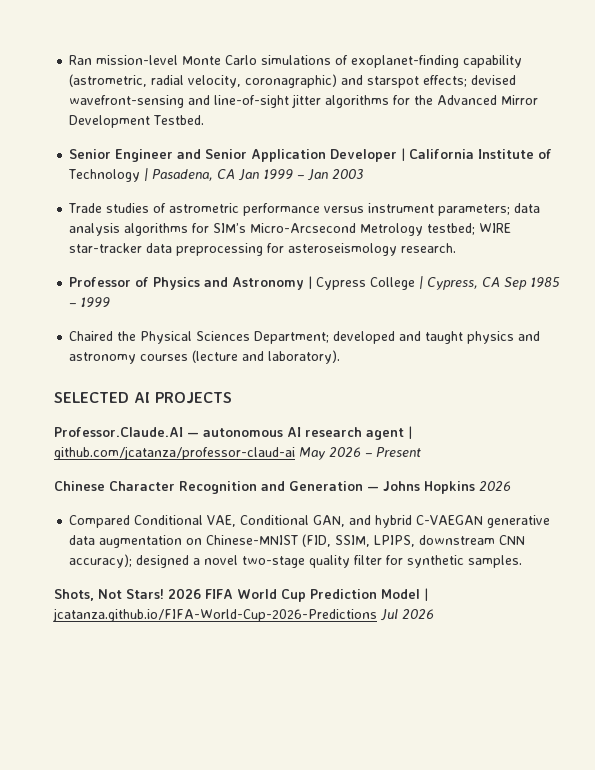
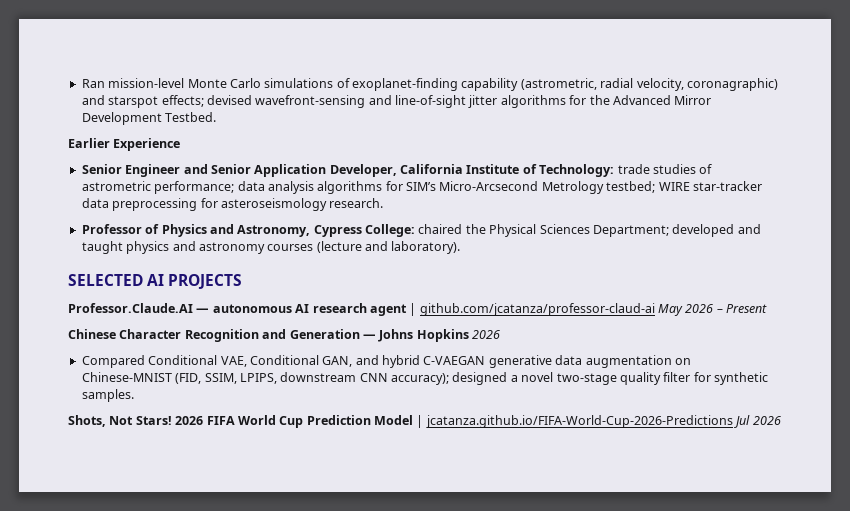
+ Earlier Experience
- Senior Engineer and Senior Application Developer | California Institute of Technology | Pasadena, CA Jan 1999 – Jan 2003
- Trade studies of astrometric performance versus instrument parameters; data analysis algorithms for SIM’s Micro-Arcsecond Metrology testbed; WIRE star-tracker data preprocessing for asteroseismology research.
+ Senior Engineer and Senior Application Developer, California Institute of Technology: trade studies of astrometric performance; data analysis algorithms for SIM’s Micro-Arcsecond Metrology testbed; WIRE star-tracker data preprocessing for asteroseismology research.
- Professor of Physics and Astronomy | Cypress College | Cypress, CA Sep 1985 – 1999
- Chaired the Physical Sciences Department; developed and taught physics and astronomy courses (lecture and laboratory).
+ Professor of Physics and Astronomy, Cypress College: chaired the Physical Sciences Department; developed and taught physics and astronomy courses (lecture and laboratory).

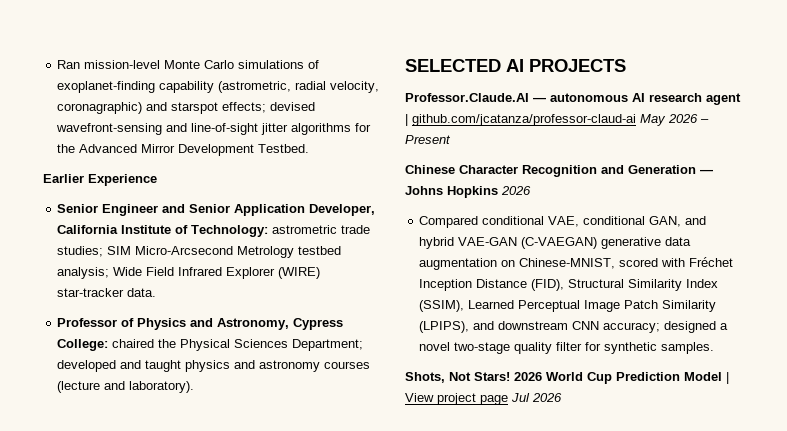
- Senior Engineer and Senior Application Developer, California Institute of Technology: trade studies of astrometric performance; data analysis algorithms for SIM’s Micro-Arcsecond Metrology testbed; WIRE star-tracker data preprocessing for asteroseismology research.
+ Senior Engineer and Senior Application Developer, California Institute of Technology: astrometric trade studies; SIM Micro-Arcsecond Metrology testbed analysis; Wide Field Infrared Explorer (WIRE) star-tracker data.
- Compared Conditional VAE, Conditional GAN, and hybrid C-VAEGAN generative data augmentation on Chinese-MNIST (FID, SSIM, LPIPS, downstream CNN accuracy); designed a novel two-stage quality filter for synthetic samples.
+ Compared conditional VAE, conditional GAN, and hybrid VAE-GAN (C-VAEGAN) generative data augmentation on Chinese-MNIST, scored with Fréchet Inception Distance (FID), Structural Similarity Index (SSIM), Learned Perceptual Image Patch Similarity (LPIPS), and downstream CNN accuracy; designed a novel two-stage quality filter for synthetic samples.
- 2026 FIFA World Cup Prediction Model | jcatanza.github.io/FIFA-World-Cup-2026-Predictions Jul 2026
+ 2026 World Cup Prediction Model | View project page Jul 2026

